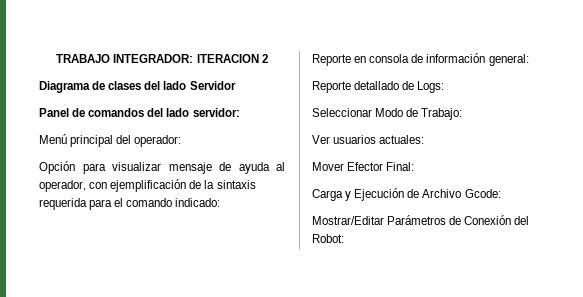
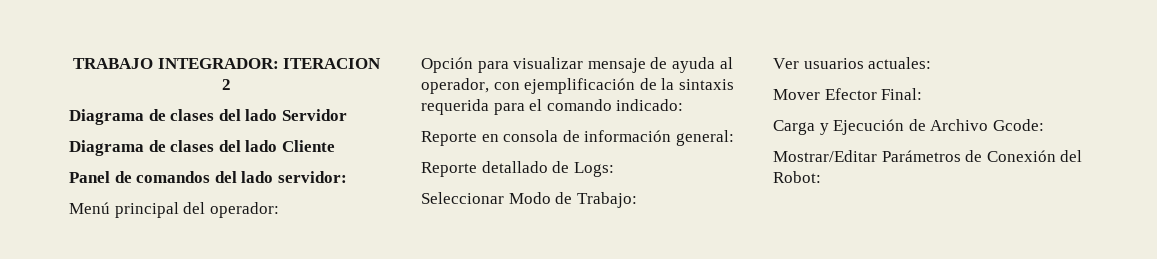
+ Diagrama de clases del lado Cliente

